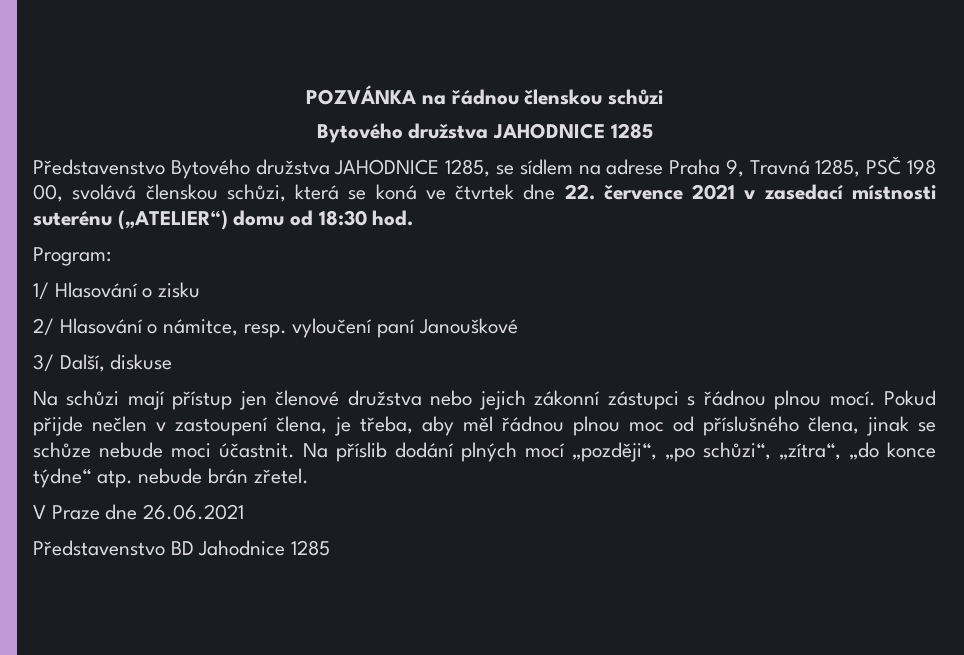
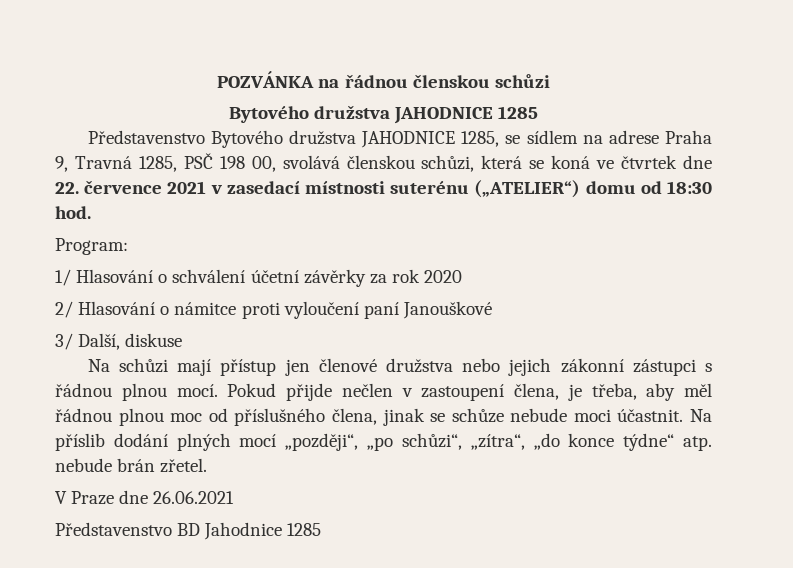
- 1/ Hlasování o zisku
+ 1/ Hlasování o schválení účetní závěrky za rok 2020
- 2/ Hlasování o námitce, resp. vyloučení paní Janouškové
+ 2/ Hlasování o námitce proti vyloučení paní Janouškové

